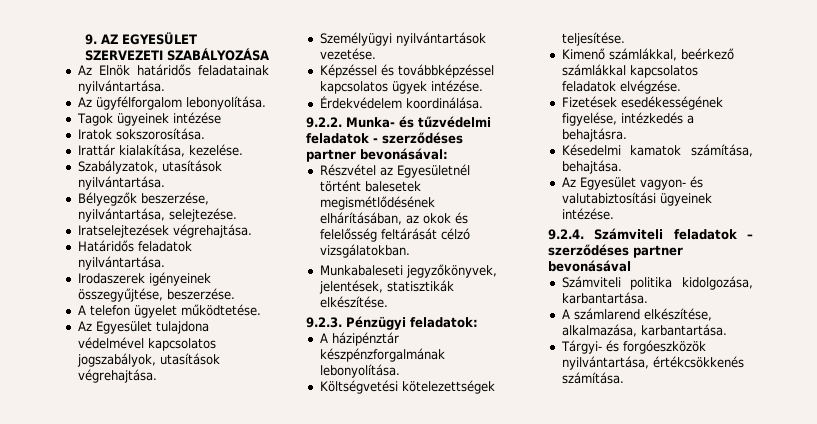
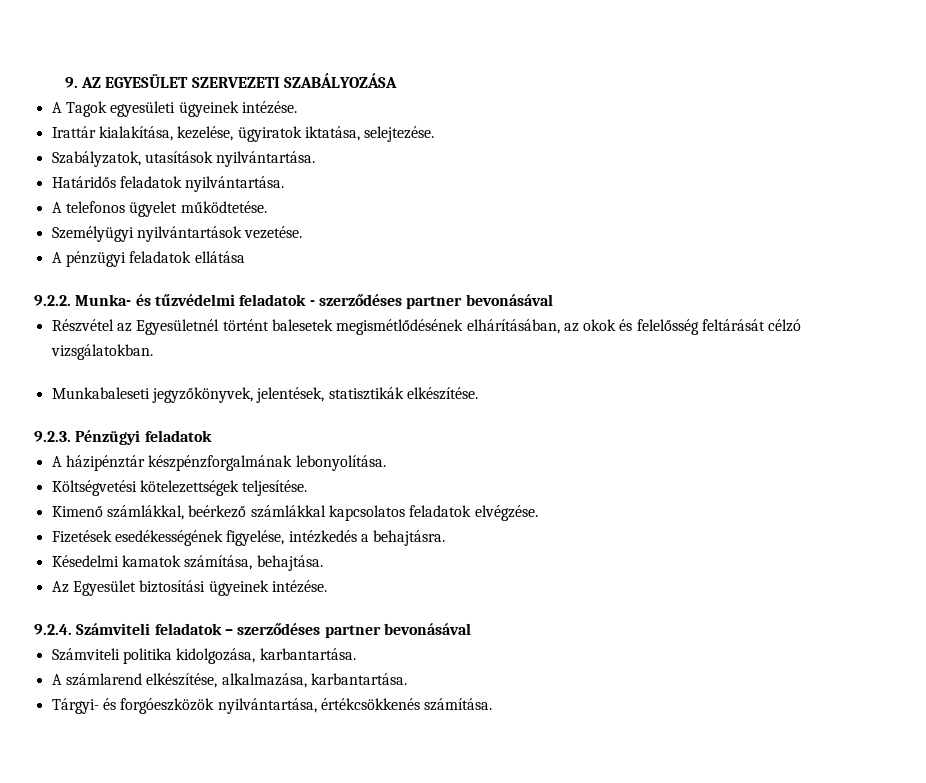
- Az Elnök határidős feladatainak nyilvántartása.
- Az ügyfélforgalom lebonyolítása.
- Tagok ügyeinek intézése
- Iratok sokszorosítása.
- Irattár kialakítása, kezelése.
+ A Tagok egyesületi ügyeinek intézése.
+ Irattár kialakítása, kezelése, ügyiratok iktatása, selejtezése.
  Szabályzatok, utasítások nyilvántartása.
- Bélyegzők beszerzése, nyilvántartása, selejtezése.
- Iratselejtezések végrehajtása.
- Irodaszerek igényeinek összegyűjtése, beszerzése.
- A telefon ügyelet működtetése.
+ A telefonos ügyelet működtetése.
- Az Egyesület tulajdona védelmével kapcsolatos jogszabályok, utasítások végrehajtása.
  Személyügyi nyilvántartások vezetése.
- Képzéssel és továbbképzéssel kapcsolatos ügyek intézése.
- Érdekvédelem koordinálása.
+ A pénzügyi feladatok ellátása
- 9.2.2. Munka- és tűzvédelmi feladatok - szerződéses partner bevonásával:
+ 9.2.2. Munka- és tűzvédelmi feladatok - szerződéses partner bevonásával
- 9.2.3. Pénzügyi feladatok:
+ 9.2.3. Pénzügyi feladatok
- Az Egyesület vagyon- és valutabiztosítási ügyeinek intézése.
+ Az Egyesület biztosítási ügyeinek intézése.

